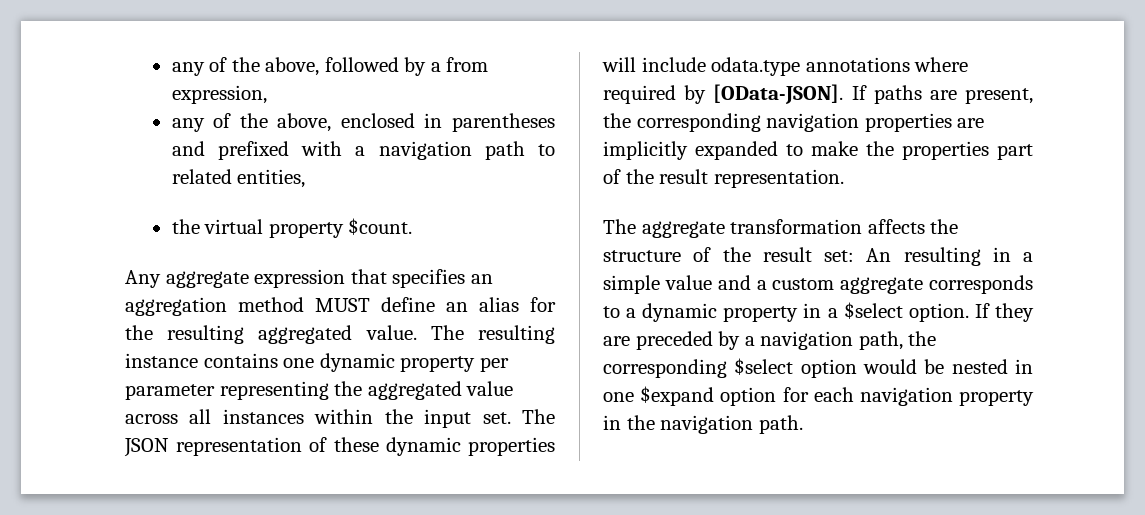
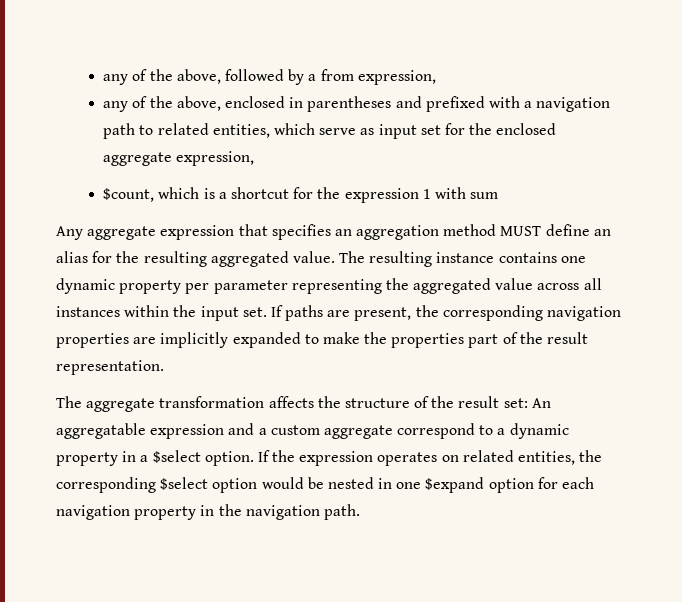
- any of the above, enclosed in parentheses and prefixed with a navigation path to related entities,
- the virtual property $count.
+ any of the above, enclosed in parentheses and prefixed with a navigation path to related entities, which serve as input set for the enclosed aggregate expression,
+ $count, which is a shortcut for the expression 1 with sum
- The JSON representation of these dynamic properties will include odata.type annotations where required by [OData-JSON].
- The aggregate transformation affects the structure of the result set: An resulting in a simple value and a custom aggregate corresponds to a dynamic property in a $select option.
+ The aggregate transformation affects the structure of the result set: An aggregatable expression and a custom aggregate correspond to a dynamic property in a $select option.
- If they are preceded by a navigation path, the corresponding $select option would be nested in one $expand option for each navigation property in the navigation path.
+ If the expression operates on related entities, the corresponding $select option would be nested in one $expand option for each navigation property in the navigation path.

